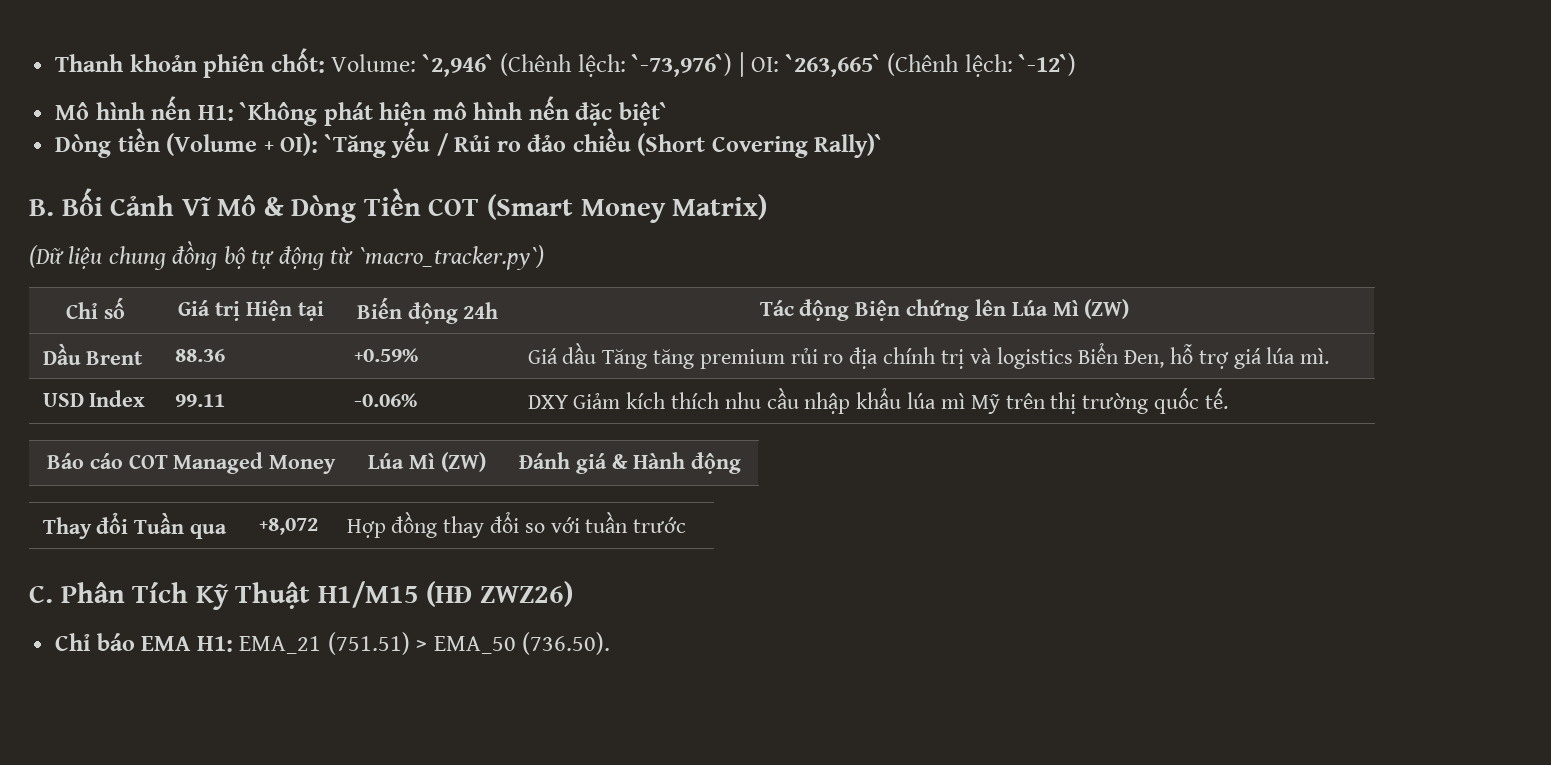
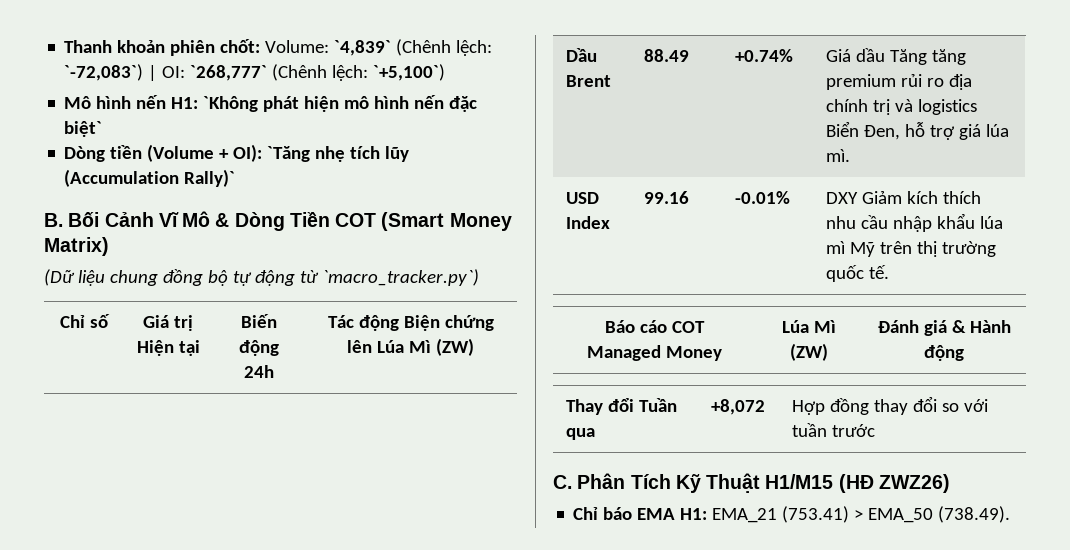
- Thanh khoản phiên chốt: Volume: `2,946` (Chênh lệch: `-73,976`) | OI: `263,665` (Chênh lệch: `-12`)
+ Thanh khoản phiên chốt: Volume: `4,839` (Chênh lệch: `-72,083`) | OI: `268,777` (Chênh lệch: `+5,100`)
- Dòng tiền (Volume + OI): `Tăng yếu / Rủi ro đảo chiều (Short Covering Rally)`
+ Dòng tiền (Volume + OI): `Tăng nhẹ tích lũy (Accumulation Rally)`
- Dầu Brent | 88.36 | +0.59% | Giá dầu Tăng tăng premium rủi ro địa chính trị và logistics Biển Đen, hỗ trợ giá lúa mì.
+ Dầu Brent | 88.49 | +0.74% | Giá dầu Tăng tăng premium rủi ro địa chính trị và logistics Biển Đen, hỗ trợ giá lúa mì.
- USD Index | 99.11 | -0.06% | DXY Giảm kích thích nhu cầu nhập khẩu lúa mì Mỹ trên thị trường quốc tế.
+ USD Index | 99.16 | -0.01% | DXY Giảm kích thích nhu cầu nhập khẩu lúa mì Mỹ trên thị trường quốc tế.
- Chỉ báo EMA H1: EMA_21 (751.51) > EMA_50 (736.50).
+ Chỉ báo EMA H1: EMA_21 (753.41) > EMA_50 (738.49).

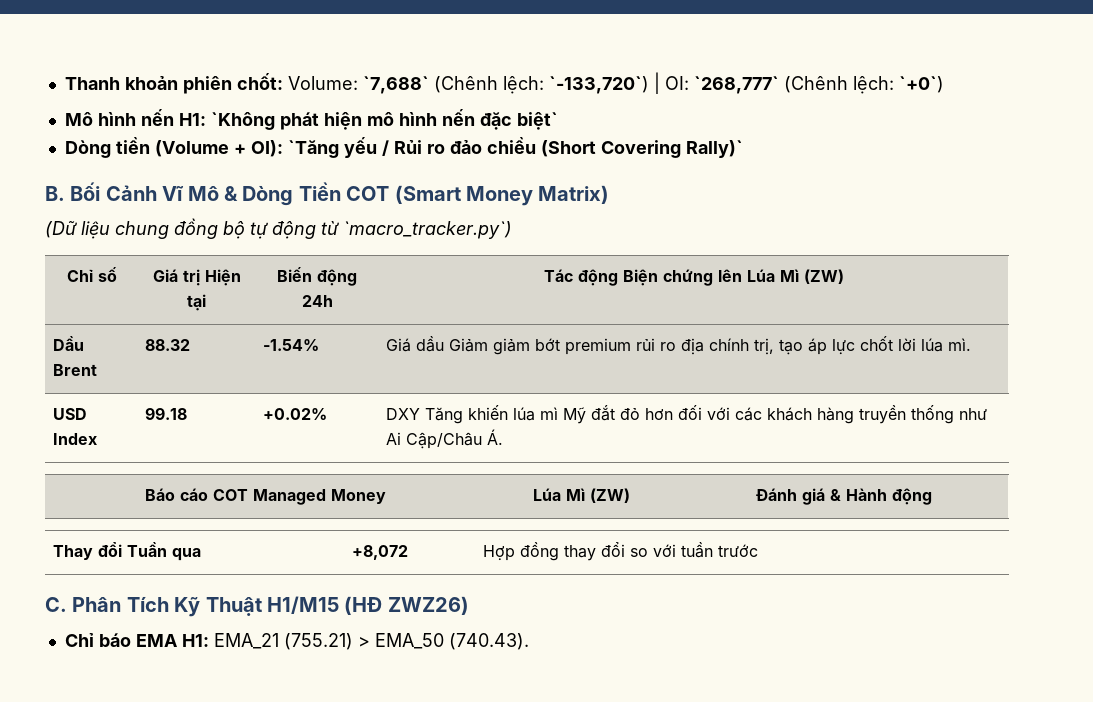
- Thanh khoản phiên chốt: Volume: `4,839` (Chênh lệch: `-72,083`) | OI: `268,777` (Chênh lệch: `+5,100`)
+ Thanh khoản phiên chốt: Volume: `7,688` (Chênh lệch: `-133,720`) | OI: `268,777` (Chênh lệch: `+0`)
- Dòng tiền (Volume + OI): `Tăng nhẹ tích lũy (Accumulation Rally)`
+ Dòng tiền (Volume + OI): `Tăng yếu / Rủi ro đảo chiều (Short Covering Rally)`
- Dầu Brent | 88.49 | +0.74% | Giá dầu Tăng tăng premium rủi ro địa chính trị và logistics Biển Đen, hỗ trợ giá lúa mì.
+ Dầu Brent | 88.32 | -1.54% | Giá dầu Giảm giảm bớt premium rủi ro địa chính trị, tạo áp lực chốt lời lúa mì.
- USD Index | 99.16 | -0.01% | DXY Giảm kích thích nhu cầu nhập khẩu lúa mì Mỹ trên thị trường quốc tế.
+ USD Index | 99.18 | +0.02% | DXY Tăng khiến lúa mì Mỹ đắt đỏ hơn đối với các khách hàng truyền thống như Ai Cập/Châu Á.
- Chỉ báo EMA H1: EMA_21 (753.41) > EMA_50 (738.49).
+ Chỉ báo EMA H1: EMA_21 (755.21) > EMA_50 (740.43).

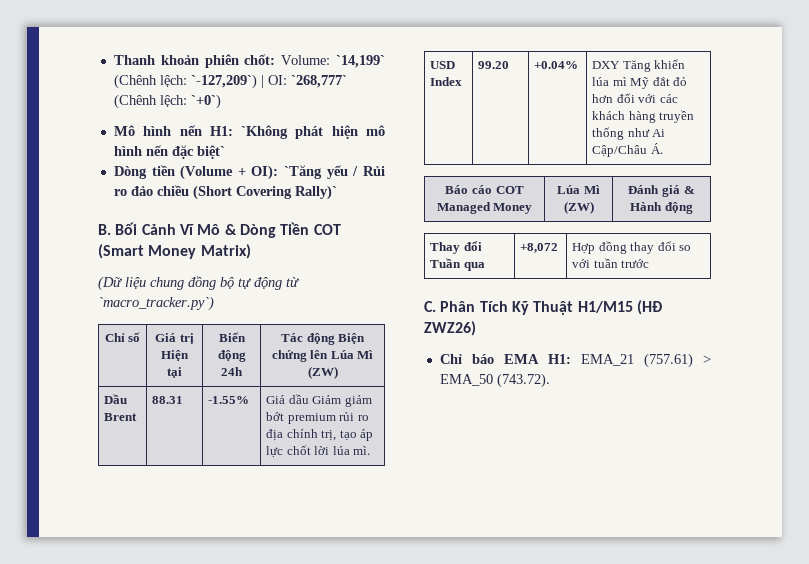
- Thanh khoản phiên chốt: Volume: `7,688` (Chênh lệch: `-133,720`) | OI: `268,777` (Chênh lệch: `+0`)
+ Thanh khoản phiên chốt: Volume: `14,199` (Chênh lệch: `-127,209`) | OI: `268,777` (Chênh lệch: `+0`)
- Dầu Brent | 88.32 | -1.54% | Giá dầu Giảm giảm bớt premium rủi ro địa chính trị, tạo áp lực chốt lời lúa mì.
+ Dầu Brent | 88.31 | -1.55% | Giá dầu Giảm giảm bớt premium rủi ro địa chính trị, tạo áp lực chốt lời lúa mì.
- USD Index | 99.18 | +0.02% | DXY Tăng khiến lúa mì Mỹ đắt đỏ hơn đối với các khách hàng truyền thống như Ai Cập/Châu Á.
+ USD Index | 99.20 | +0.04% | DXY Tăng khiến lúa mì Mỹ đắt đỏ hơn đối với các khách hàng truyền thống như Ai Cập/Châu Á.
- Chỉ báo EMA H1: EMA_21 (755.21) > EMA_50 (740.43).
+ Chỉ báo EMA H1: EMA_21 (757.61) > EMA_50 (743.72).

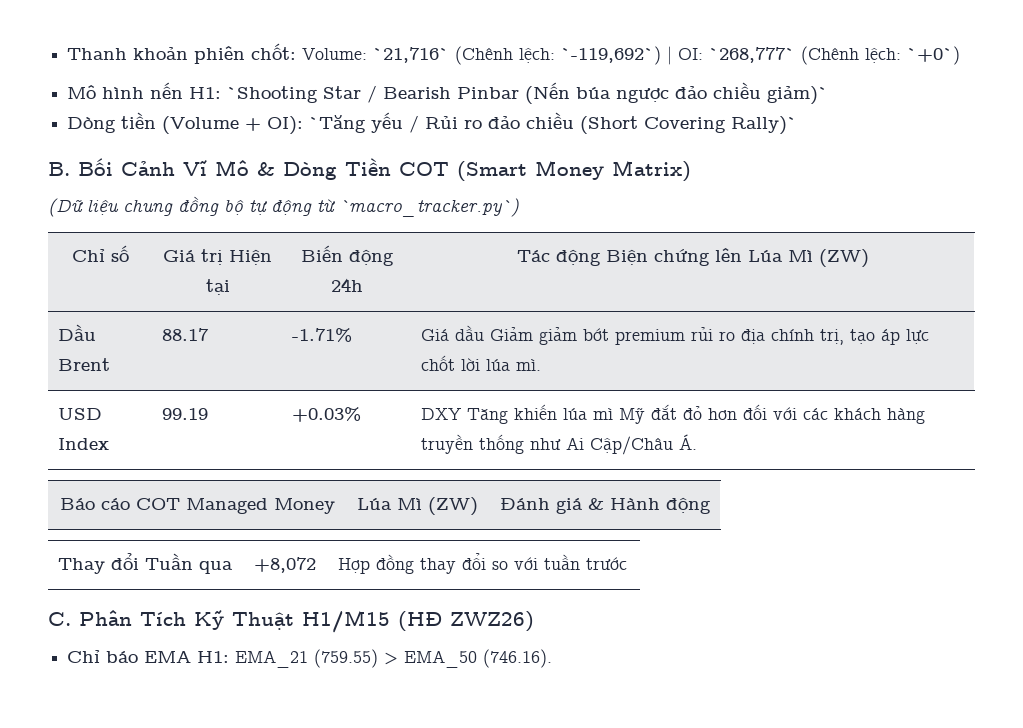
- Thanh khoản phiên chốt: Volume: `14,199` (Chênh lệch: `-127,209`) | OI: `268,777` (Chênh lệch: `+0`)
+ Thanh khoản phiên chốt: Volume: `21,716` (Chênh lệch: `-119,692`) | OI: `268,777` (Chênh lệch: `+0`)
- Mô hình nến H1: `Không phát hiện mô hình nến đặc biệt`
+ Mô hình nến H1: `Shooting Star / Bearish Pinbar (Nến búa ngược đảo chiều giảm)`
- Dầu Brent | 88.31 | -1.55% | Giá dầu Giảm giảm bớt premium rủi ro địa chính trị, tạo áp lực chốt lời lúa mì.
+ Dầu Brent | 88.17 | -1.71% | Giá dầu Giảm giảm bớt premium rủi ro địa chính trị, tạo áp lực chốt lời lúa mì.
- USD Index | 99.20 | +0.04% | DXY Tăng khiến lúa mì Mỹ đắt đỏ hơn đối với các khách hàng truyền thống như Ai Cập/Châu Á.
+ USD Index | 99.19 | +0.03% | DXY Tăng khiến lúa mì Mỹ đắt đỏ hơn đối với các khách hàng truyền thống như Ai Cập/Châu Á.
- Chỉ báo EMA H1: EMA_21 (757.61) > EMA_50 (743.72).
+ Chỉ báo EMA H1: EMA_21 (759.55) > EMA_50 (746.16).

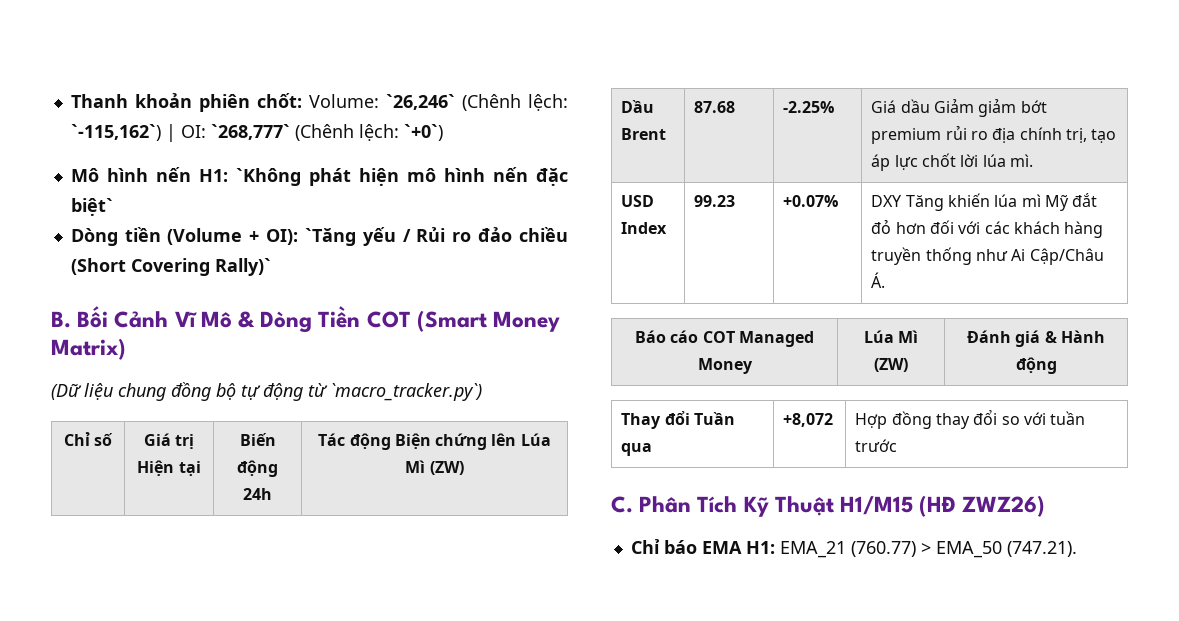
- Thanh khoản phiên chốt: Volume: `21,716` (Chênh lệch: `-119,692`) | OI: `268,777` (Chênh lệch: `+0`)
+ Thanh khoản phiên chốt: Volume: `26,246` (Chênh lệch: `-115,162`) | OI: `268,777` (Chênh lệch: `+0`)
- Mô hình nến H1: `Shooting Star / Bearish Pinbar (Nến búa ngược đảo chiều giảm)`
+ Mô hình nến H1: `Không phát hiện mô hình nến đặc biệt`
- Dầu Brent | 88.17 | -1.71% | Giá dầu Giảm giảm bớt premium rủi ro địa chính trị, tạo áp lực chốt lời lúa mì.
+ Dầu Brent | 87.68 | -2.25% | Giá dầu Giảm giảm bớt premium rủi ro địa chính trị, tạo áp lực chốt lời lúa mì.
- USD Index | 99.19 | +0.03% | DXY Tăng khiến lúa mì Mỹ đắt đỏ hơn đối với các khách hàng truyền thống như Ai Cập/Châu Á.
+ USD Index | 99.23 | +0.07% | DXY Tăng khiến lúa mì Mỹ đắt đỏ hơn đối với các khách hàng truyền thống như Ai Cập/Châu Á.
- Chỉ báo EMA H1: EMA_21 (759.55) > EMA_50 (746.16).
+ Chỉ báo EMA H1: EMA_21 (760.77) > EMA_50 (747.21).

